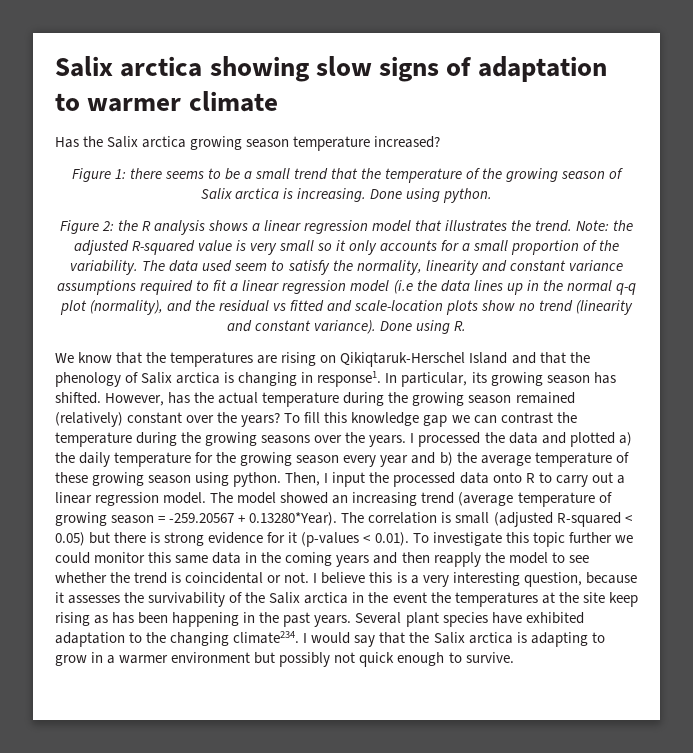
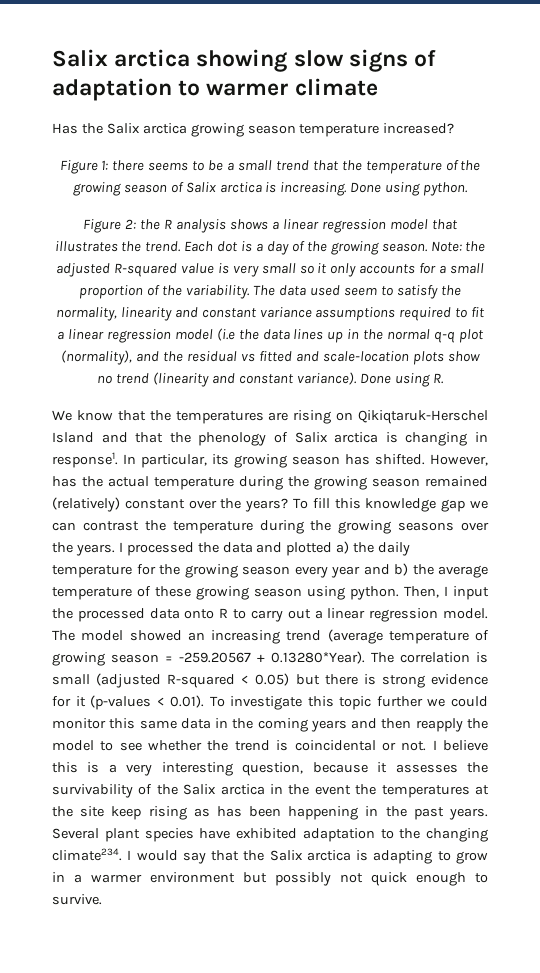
+ Each dot is a day of the growing season.

